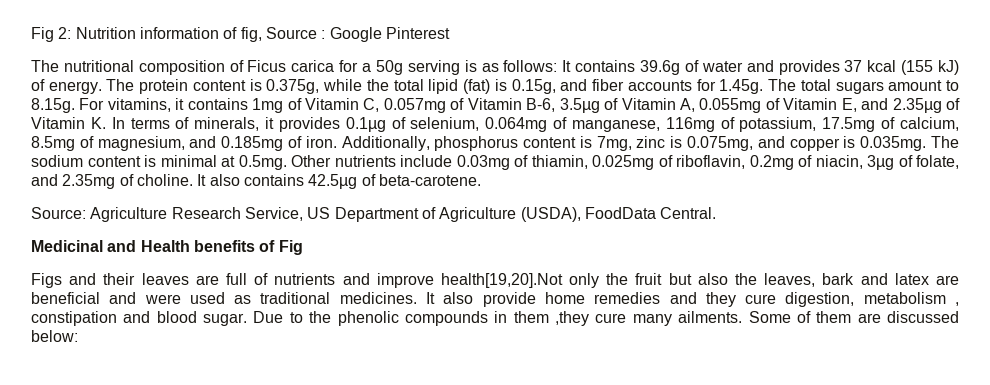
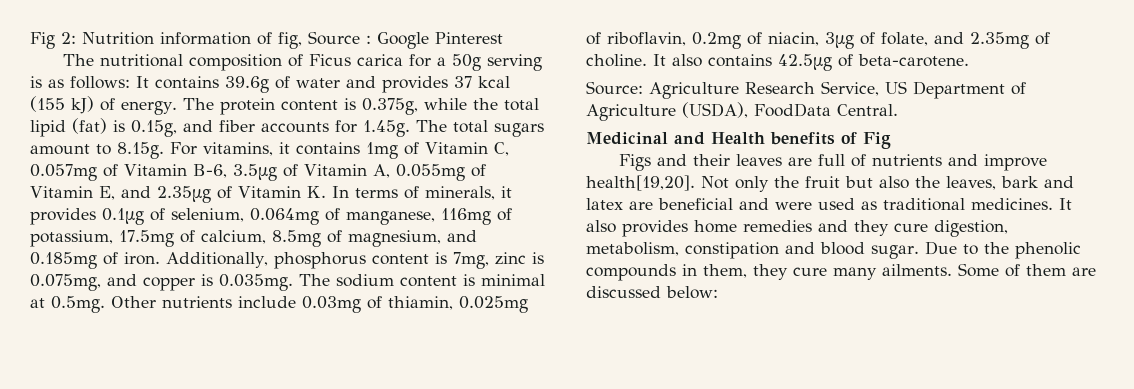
- Figs and their leaves are full of nutrients and improve health[19,20].Not only the fruit but also the leaves, bark and latex are beneficial and were used as traditional medicines.
+ Figs and their leaves are full of nutrients and improve health[19,20]. Not only the fruit but also the leaves, bark and latex are beneficial and were used as traditional medicines.
- It also provide home remedies and they cure digestion, metabolism , constipation and blood sugar.
+ It also provides home remedies and they cure digestion, metabolism, constipation and blood sugar.
- Due to the phenolic compounds in them ,they cure many ailments.
+ Due to the phenolic compounds in them, they cure many ailments.

